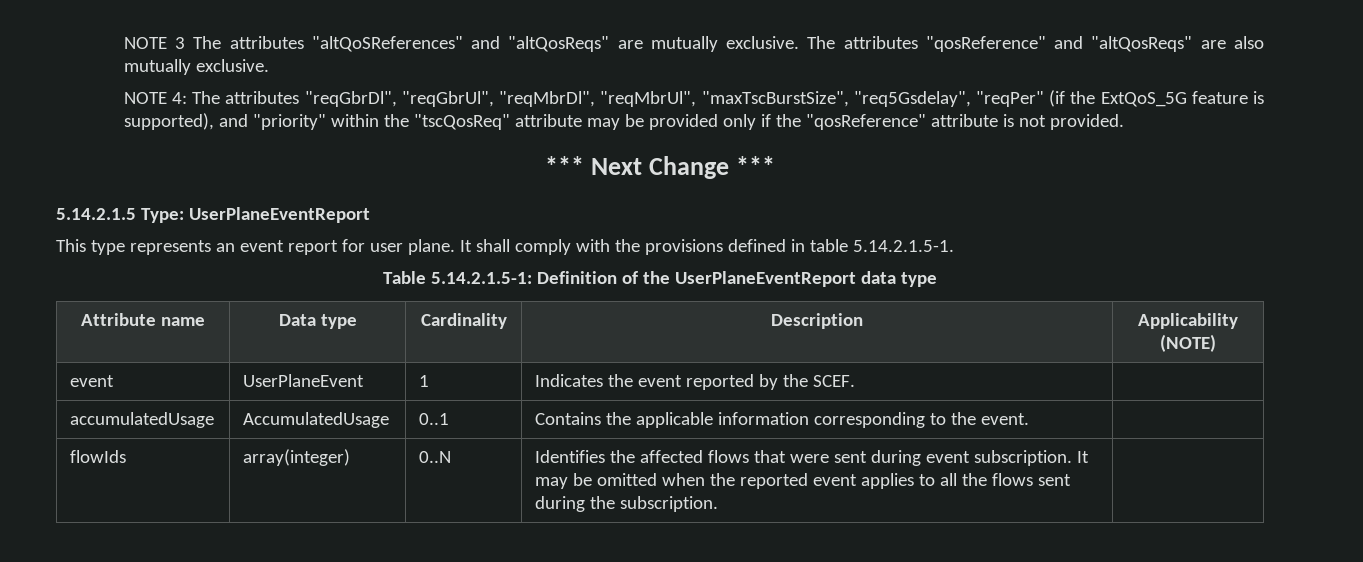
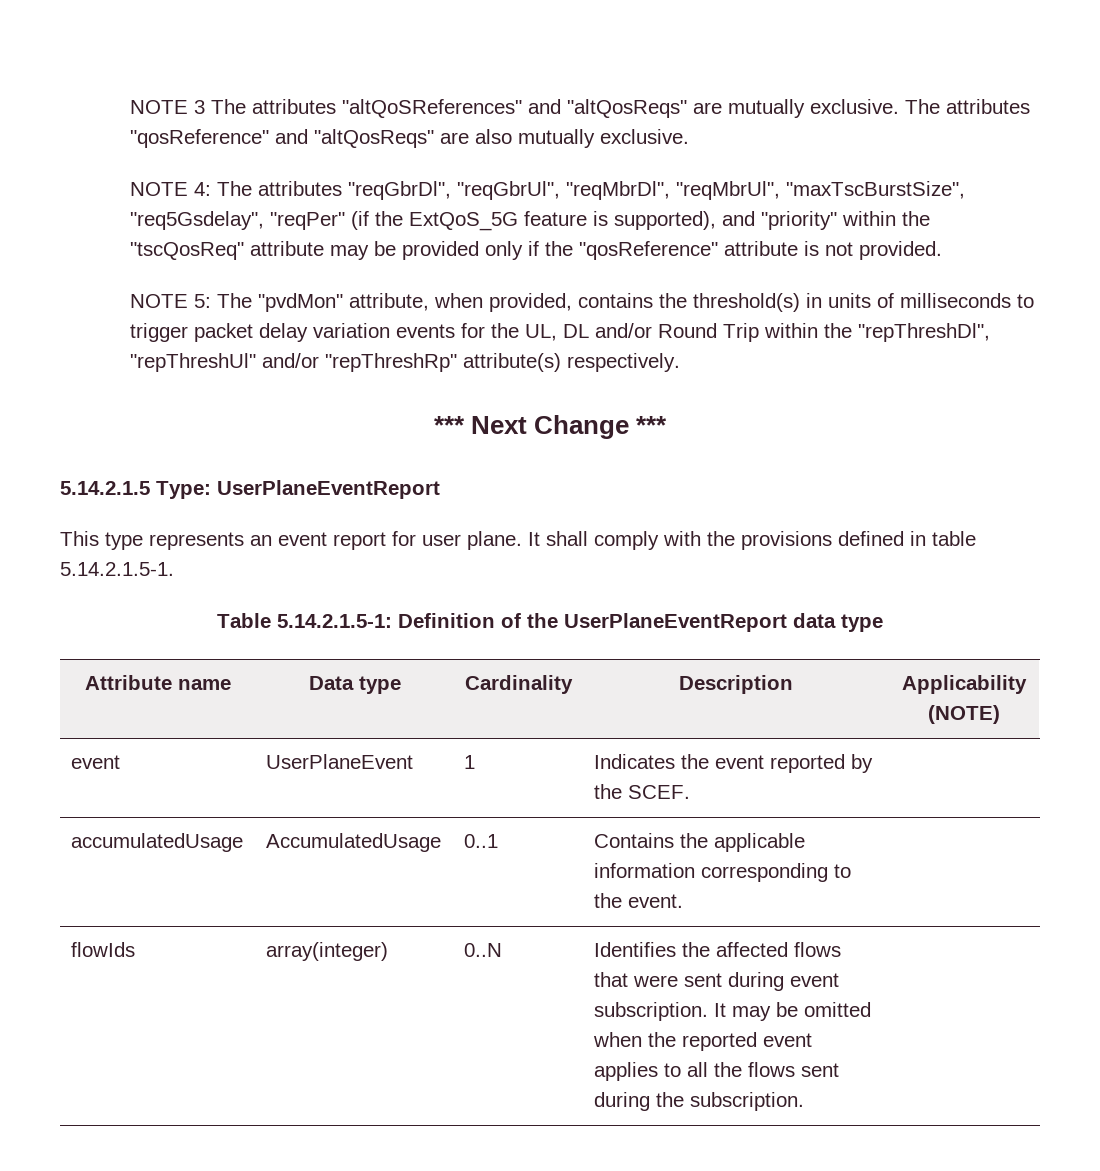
+ NOTE 5: The "pvdMon" attribute, when provided, contains the threshold(s) in units of milliseconds to trigger packet delay variation events for the UL, DL and/or Round Trip within the "repThreshDl", "repThreshUl" and/or "repThreshRp" attribute(s) respectively.

